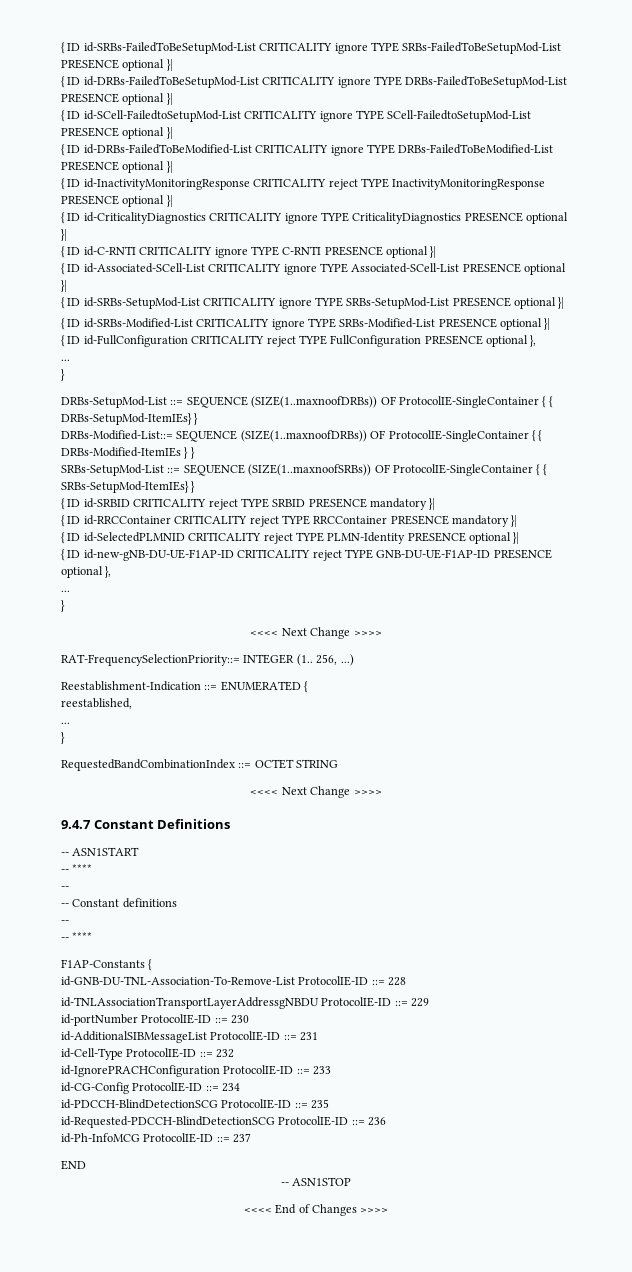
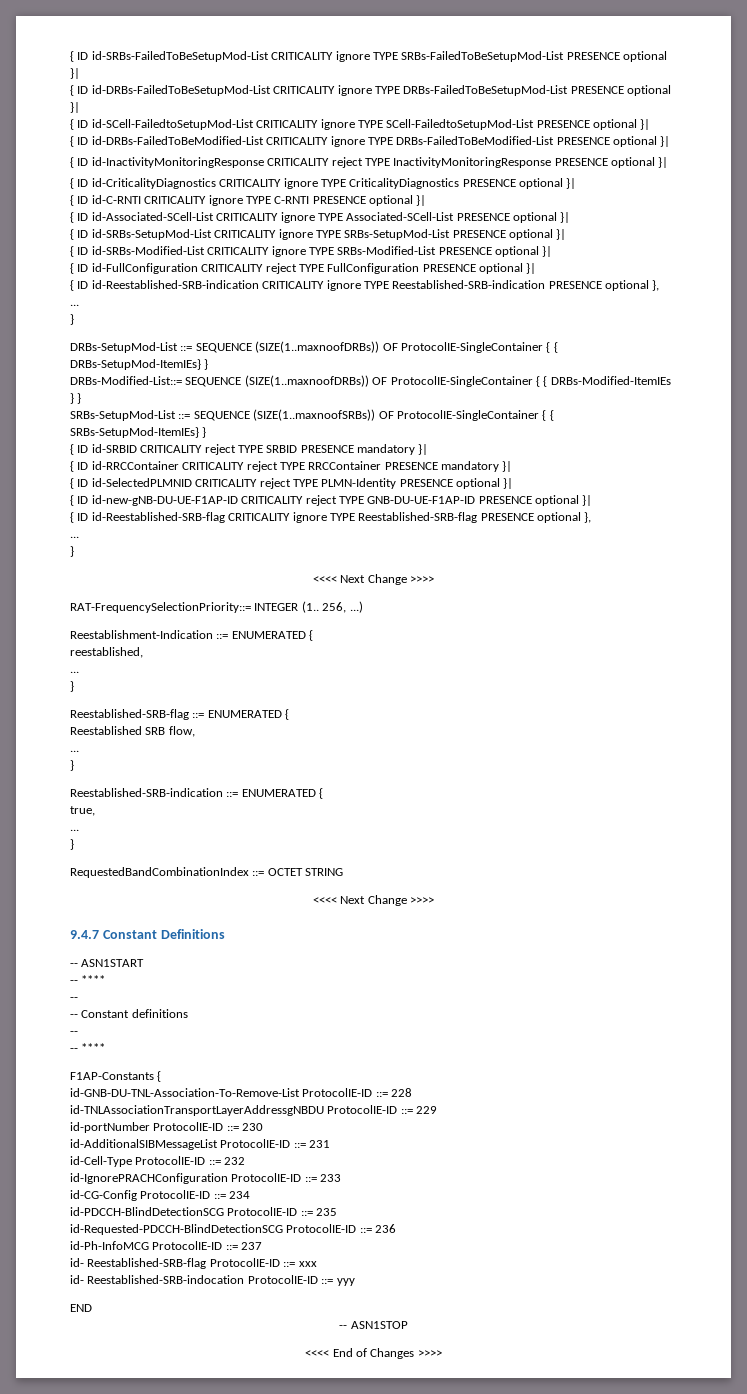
- { ID id-FullConfiguration CRITICALITY reject TYPE FullConfiguration PRESENCE optional },
+ { ID id-FullConfiguration CRITICALITY reject TYPE FullConfiguration PRESENCE optional }|
+ { ID id-Reestablished-SRB-indication CRITICALITY ignore TYPE Reestablished-SRB-indication PRESENCE optional },
- { ID id-new-gNB-DU-UE-F1AP-ID CRITICALITY reject TYPE GNB-DU-UE-F1AP-ID PRESENCE optional },
+ { ID id-new-gNB-DU-UE-F1AP-ID CRITICALITY reject TYPE GNB-DU-UE-F1AP-ID PRESENCE optional }|
+ { ID id-Reestablished-SRB-flag CRITICALITY ignore TYPE Reestablished-SRB-flag PRESENCE optional },
+ Reestablished-SRB-flag ::= ENUMERATED {
+ Reestablished SRB flow,
+ ...
+ }
+ Reestablished-SRB-indication ::= ENUMERATED {
+ true,
+ ...
+ }
+ id- Reestablished-SRB-flag ProtocolIE-ID ::= xxx
+ id- Reestablished-SRB-indocation ProtocolIE-ID ::= yyy

